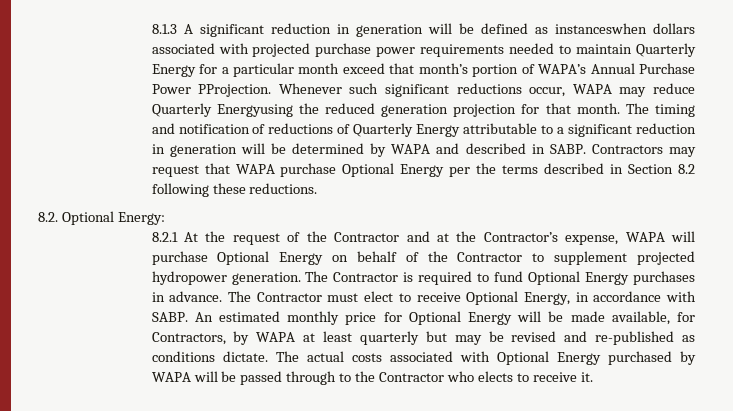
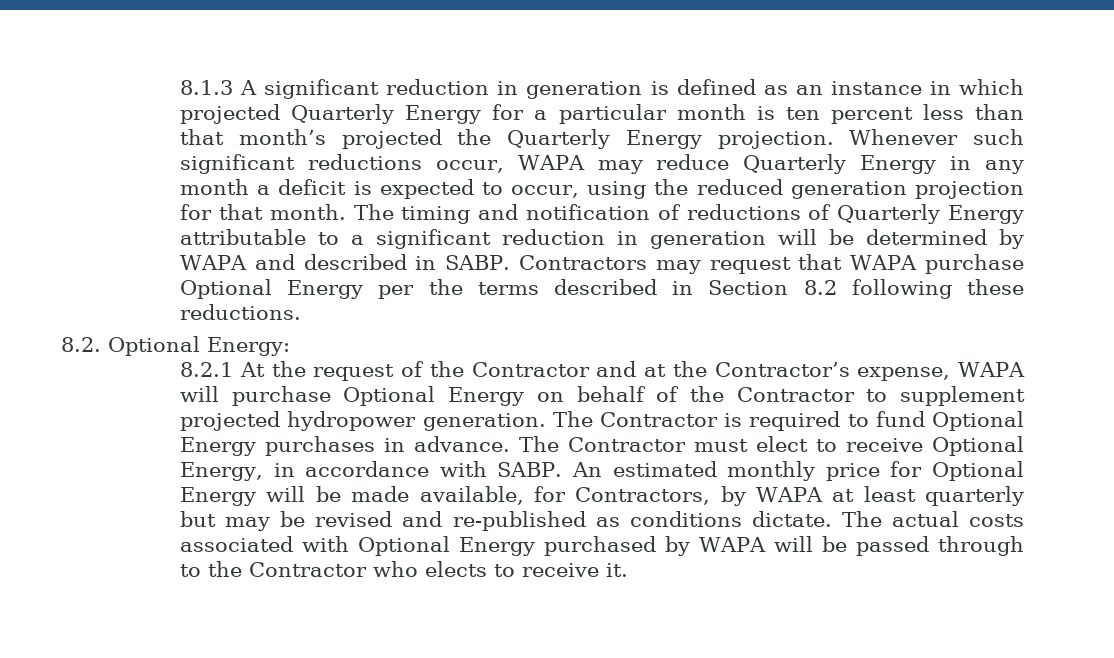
- 8.1.3 A significant reduction in generation will be defined as instanceswhen dollars associated with projected purchase power requirements needed to maintain Quarterly Energy for a particular month exceed that month’s portion of WAPA’s Annual Purchase Power PProjection.
+ 8.1.3 A significant reduction in generation is defined as an instance in which projected Quarterly Energy for a particular month is ten percent less than that month’s projected the Quarterly Energy projection.
- Whenever such significant reductions occur, WAPA may reduce Quarterly Energyusing the reduced generation projection for that month.
+ Whenever such significant reductions occur, WAPA may reduce Quarterly Energy in any month a deficit is expected to occur, using the reduced generation projection for that month.

